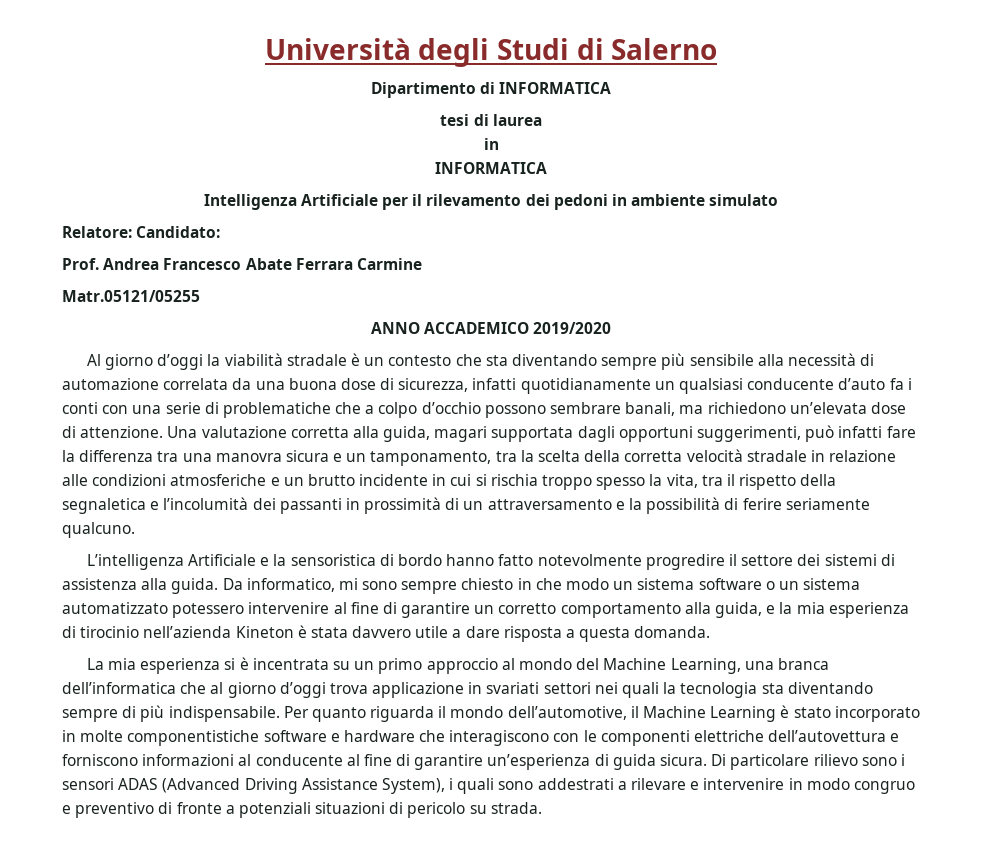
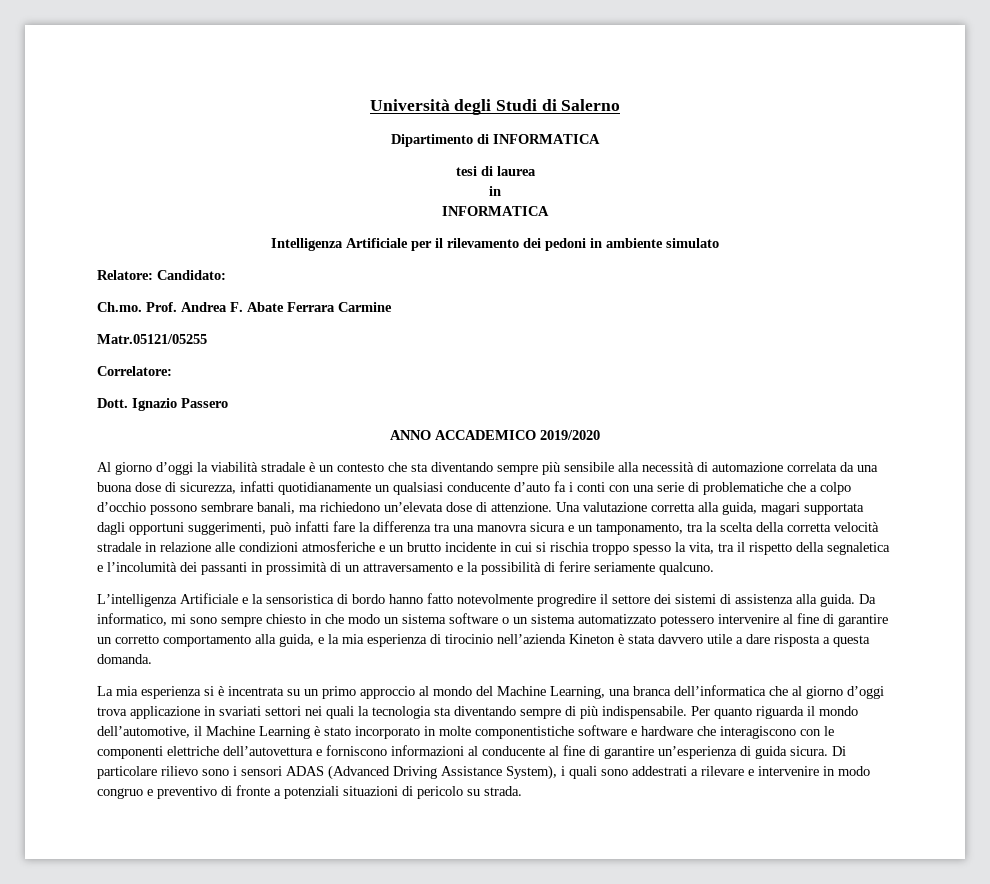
- Prof. Andrea Francesco Abate Ferrara Carmine
+ Ch.mo. Prof. Andrea F. Abate Ferrara Carmine
+ Correlatore:
+ Dott. Ignazio Passero

